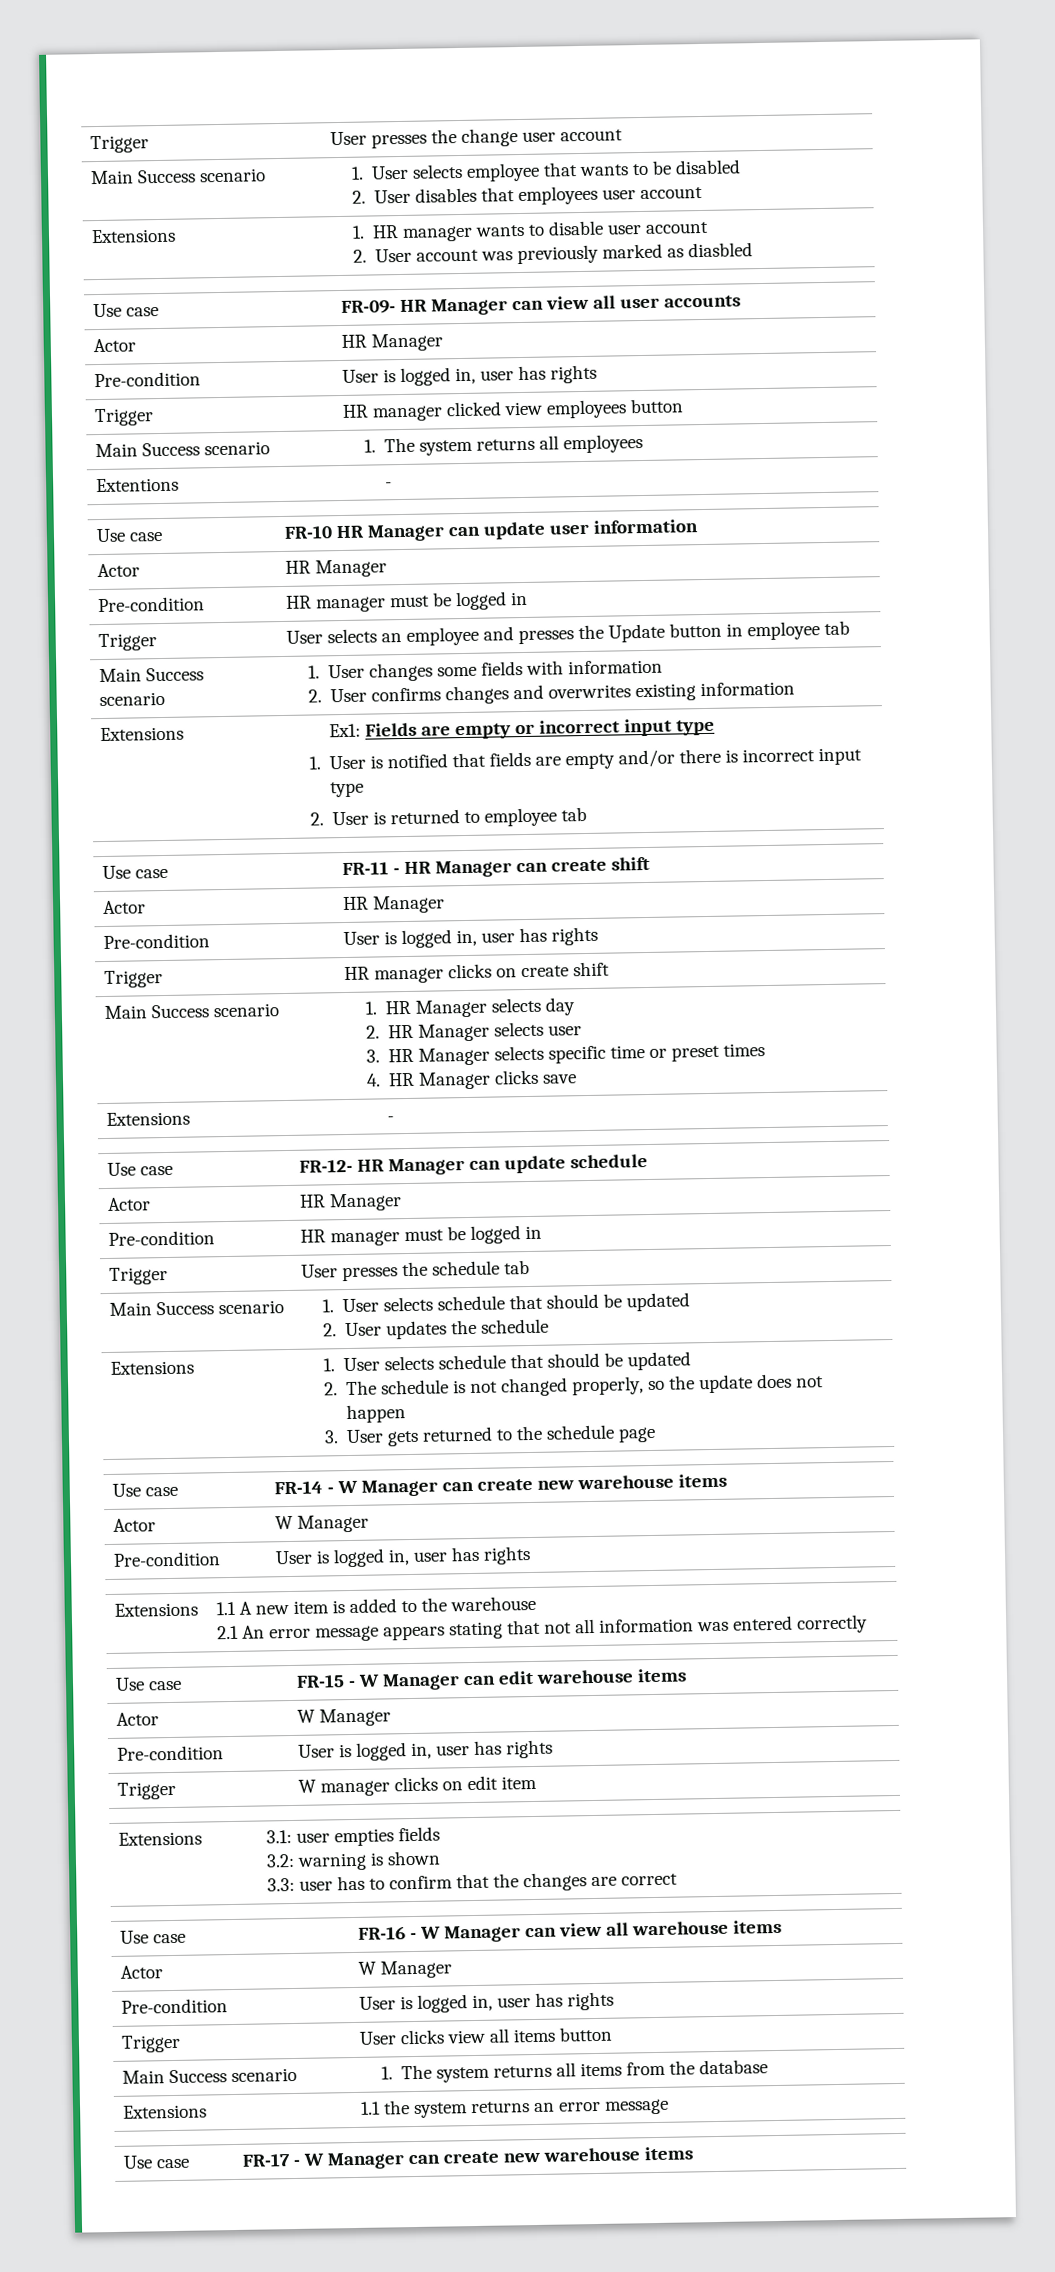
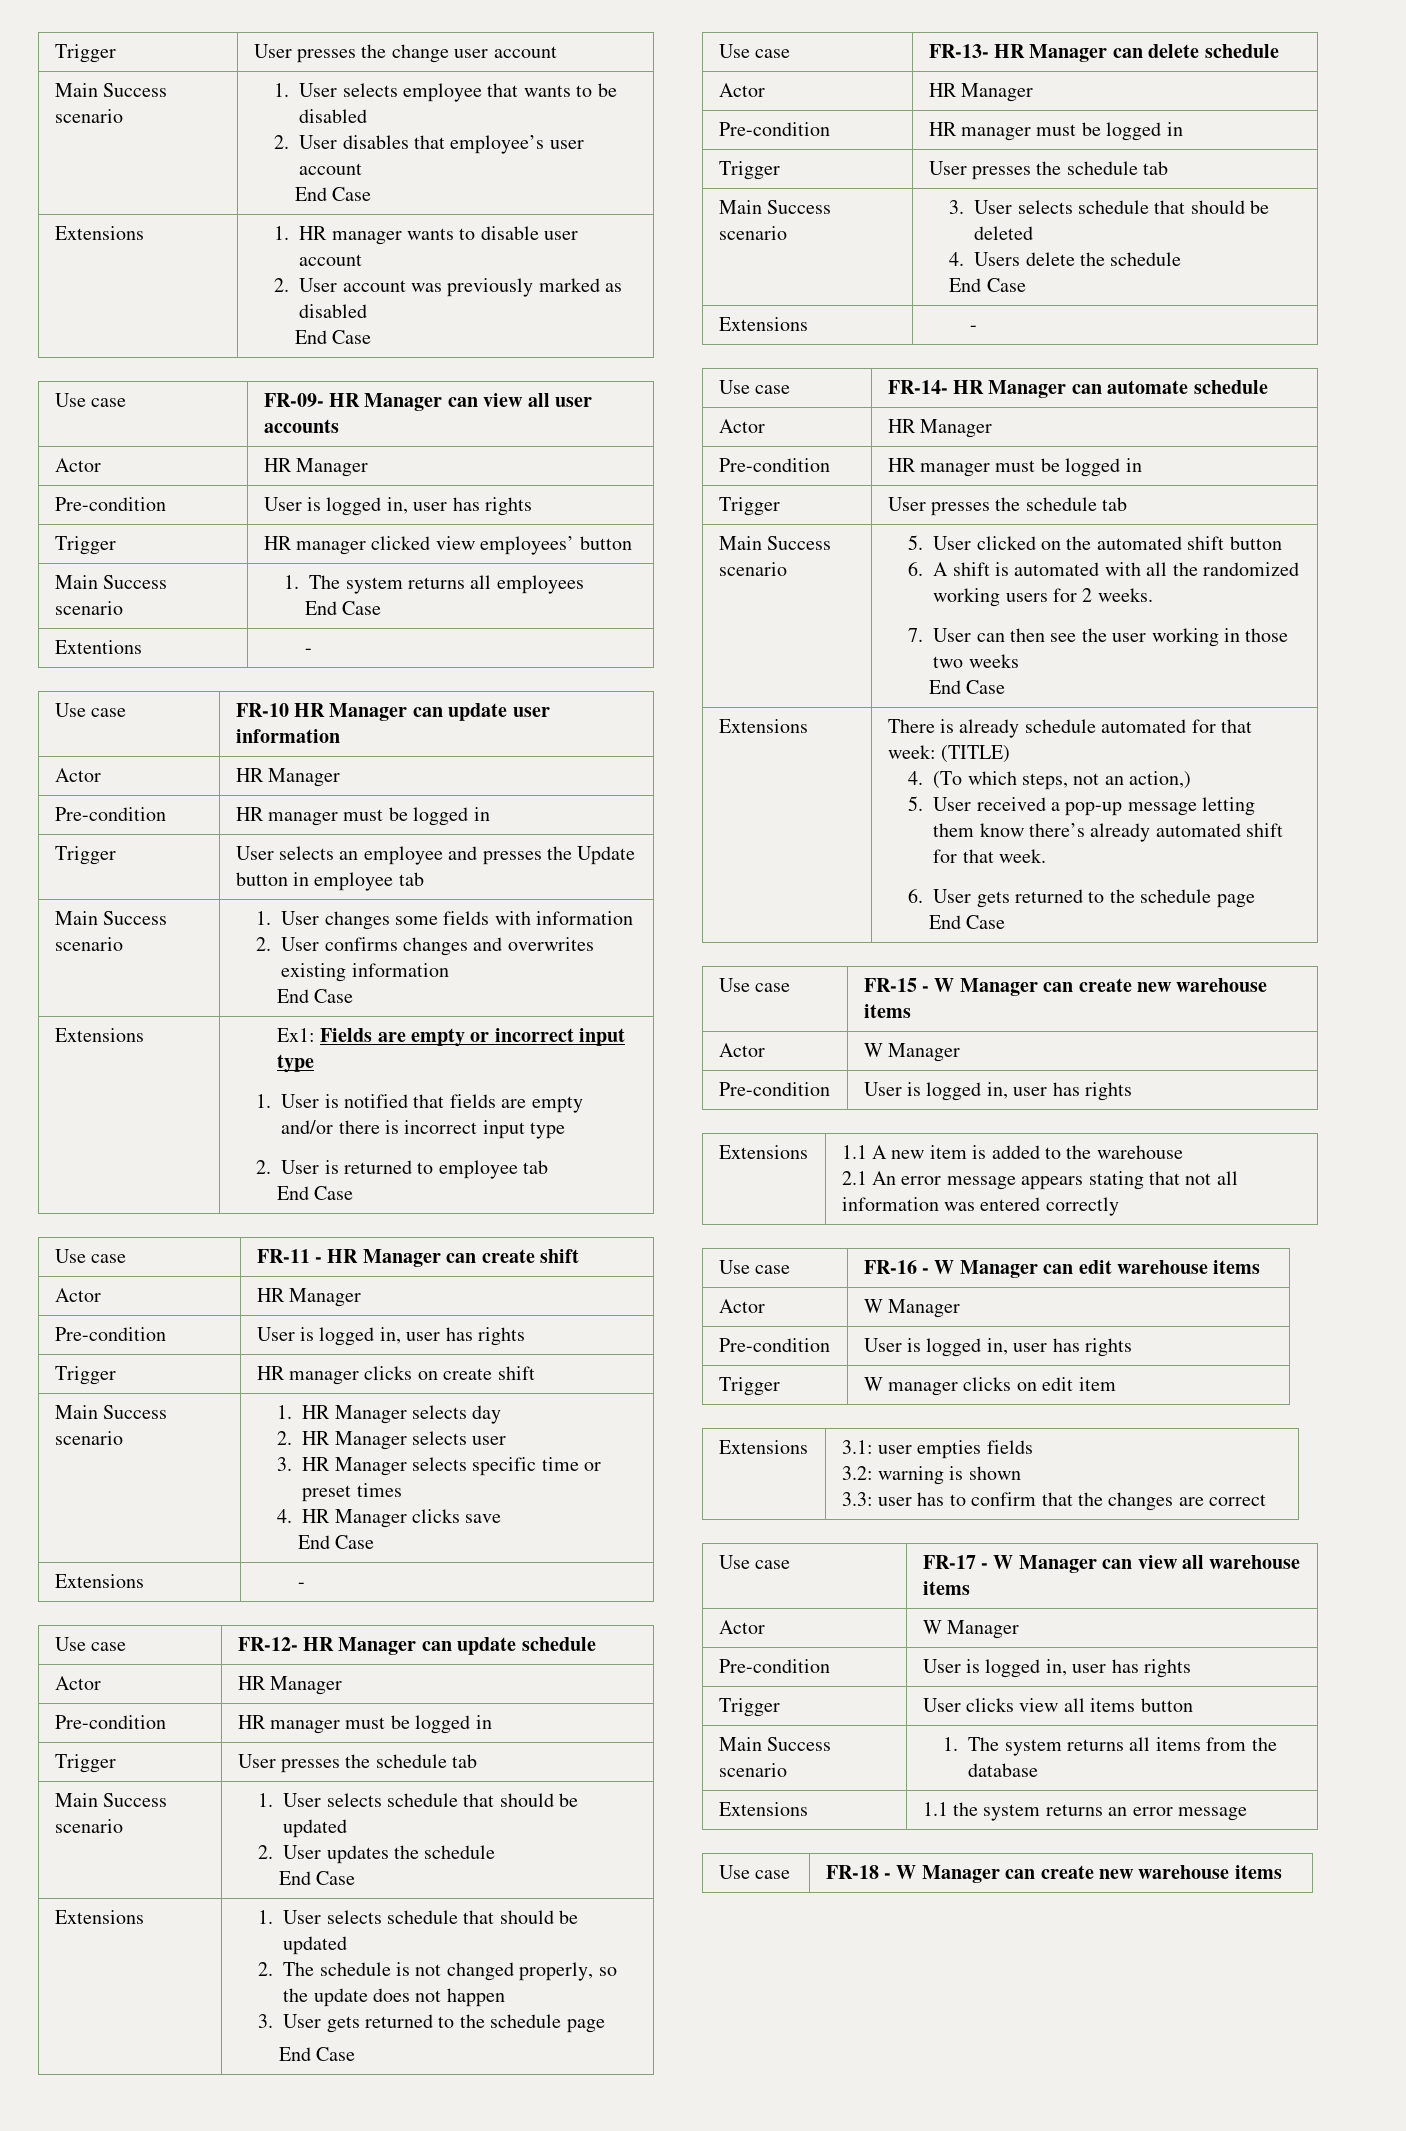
  Main Success scenario | 1. User selects employee that wants to be disabled
- 2. User disables that employees user account
+ 2. User disables that employee’s user account
+ End Case
  Extensions | 1. HR manager wants to disable user account
- 2. User account was previously marked as diasbled
+ 2. User account was previously marked as disabled
+ End Case
- Trigger | HR manager clicked view employees button
+ Trigger | HR manager clicked view employees’ button
  Main Success scenario | 1. The system returns all employees
+ End Case
  Main Success scenario | 1. User changes some fields with information
  2. User confirms changes and overwrites existing information
+ End Case
  Extensions | Ex1: Fields are empty or incorrect input type
  1. User is notified that fields are empty and/or there is incorrect input type
  2. User is returned to employee tab
+ End Case
  Main Success scenario | 1. HR Manager selects day
  2. HR Manager selects user
  3. HR Manager selects specific time or preset times
  4. HR Manager clicks save
+ End Case
  Main Success scenario | 1. User selects schedule that should be updated
  2. User updates the schedule
+ End Case
  Extensions | 1. User selects schedule that should be updated
  2. The schedule is not changed properly, so the update does not happen
  3. User gets returned to the schedule page
- Use case | FR-14 - W Manager can create new warehouse items
+ End Case
+ Use case | FR-13- HR Manager can delete schedule
+ Actor | HR Manager
+ Pre-condition | HR manager must be logged in
+ Trigger | User presses the schedule tab
+ Main Success scenario | 3. User selects schedule that should be deleted
+ 4. Users delete the schedule
+ End Case
+ Extensions | -
+ Use case | FR-14- HR Manager can automate schedule
+ Actor | HR Manager
+ Pre-condition | HR manager must be logged in
+ Trigger | User presses the schedule tab
+ Main Success scenario | 5. User clicked on the automated shift button
+ 6. A shift is automated with all the randomized working users for 2 weeks.
+ 7. User can then see the user working in those two weeks
+ End Case
+ Extensions | There is already schedule automated for that week: (TITLE)
+ 4. (To which steps, not an action,)
+ 5. User received a pop-up message letting them know there’s already automated shift for that week.
+ 6. User gets returned to the schedule page
+ End Case
+ Use case | FR-15 - W Manager can create new warehouse items
- Use case | FR-15 - W Manager can edit warehouse items
+ Use case | FR-16 - W Manager can edit warehouse items
- Use case | FR-16 - W Manager can view all warehouse items
+ Use case | FR-17 - W Manager can view all warehouse items
- Use case | FR-17 - W Manager can create new warehouse items
+ Use case | FR-18 - W Manager can create new warehouse items

